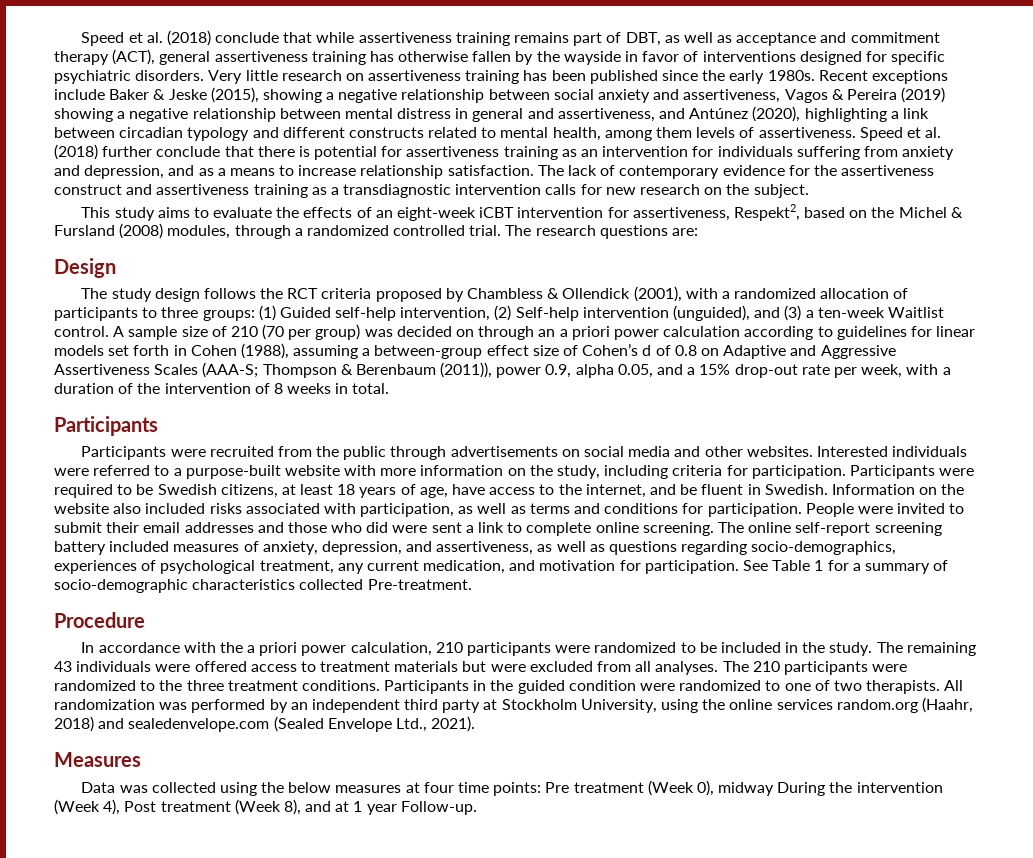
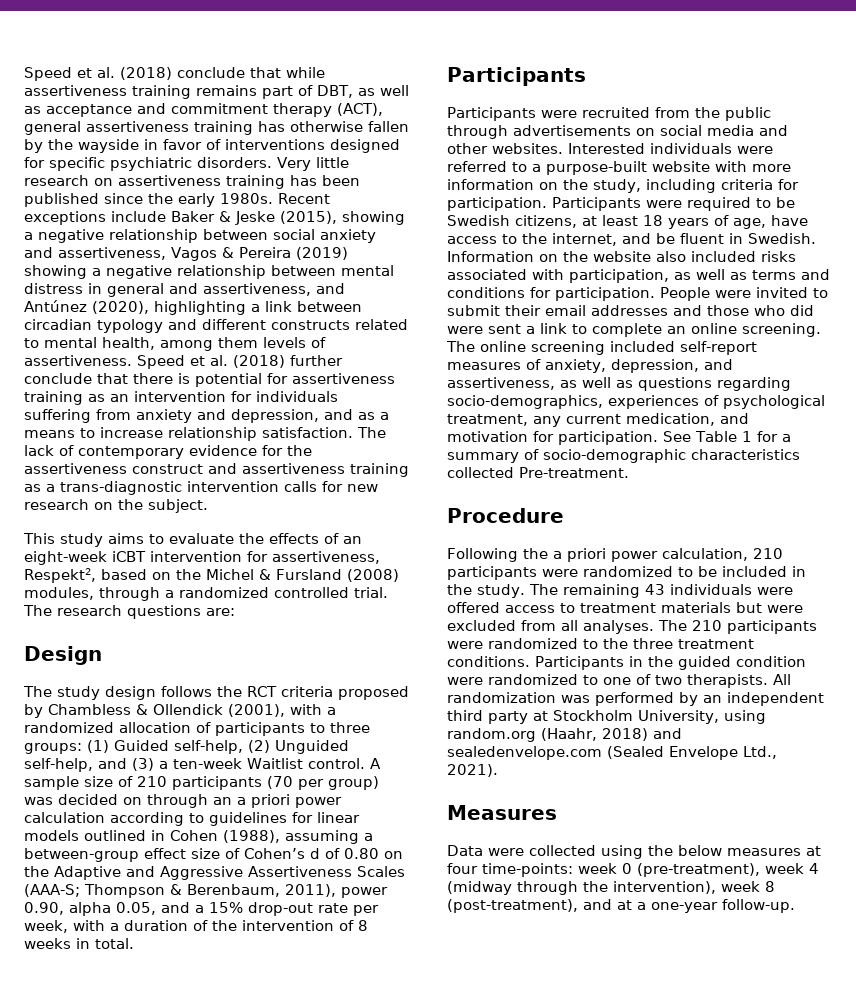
- The lack of contemporary evidence for the assertiveness construct and assertiveness training as a transdiagnostic intervention calls for new research on the subject.
+ The lack of contemporary evidence for the assertiveness construct and assertiveness training as a trans-diagnostic intervention calls for new research on the subject.
- The study design follows the RCT criteria proposed by Chambless & Ollendick (2001), with a randomized allocation of participants to three groups: (1) Guided self-help intervention, (2) Self-help intervention (unguided), and (3) a ten-week Waitlist control.
+ The study design follows the RCT criteria proposed by Chambless & Ollendick (2001), with a randomized allocation of participants to three groups: (1) Guided self-help, (2) Unguided self-help, and (3) a ten-week Waitlist control.
- A sample size of 210 (70 per group) was decided on through an a priori power calculation according to guidelines for linear models set forth in Cohen (1988), assuming a between-group effect size of Cohen’s d of 0.8 on Adaptive and Aggressive Assertiveness Scales (AAA-S;
+ A sample size of 210 participants (70 per group) was decided on through an a priori power calculation according to guidelines for linear models outlined in Cohen (1988), assuming a between-group effect size of Cohen’s d of 0.80 on the Adaptive and Aggressive Assertiveness Scales (AAA-S;
- Thompson & Berenbaum (2011)), power 0.9, alpha 0.05, and a 15% drop-out rate per week, with a duration of the intervention of 8 weeks in total.
+ Thompson & Berenbaum, 2011), power 0.90, alpha 0.05, and a 15% drop-out rate per week, with a duration of the intervention of 8 weeks in total.
- People were invited to submit their email addresses and those who did were sent a link to complete online screening.
+ People were invited to submit their email addresses and those who did were sent a link to complete an online screening.
- The online self-report screening battery included measures of anxiety, depression, and assertiveness, as well as questions regarding socio-demographics, experiences of psychological treatment, any current medication, and motivation for participation.
+ The online screening included self-report measures of anxiety, depression, and assertiveness, as well as questions regarding socio-demographics, experiences of psychological treatment, any current medication, and motivation for participation.
- In accordance with the a priori power calculation, 210 participants were randomized to be included in the study.
+ Following the a priori power calculation, 210 participants were randomized to be included in the study.
- All randomization was performed by an independent third party at Stockholm University, using the online services random.org (Haahr, 2018) and sealedenvelope.com (Sealed Envelope Ltd., 2021).
+ All randomization was performed by an independent third party at Stockholm University, using random.org (Haahr, 2018) and sealedenvelope.com (Sealed Envelope Ltd., 2021).
- Data was collected using the below measures at four time points: Pre treatment (Week 0), midway During the intervention (Week 4), Post treatment (Week 8), and at 1 year Follow-up.
+ Data were collected using the below measures at four time-points: week 0 (pre-treatment), week 4 (midway through the intervention), week 8 (post-treatment), and at a one-year follow-up.

